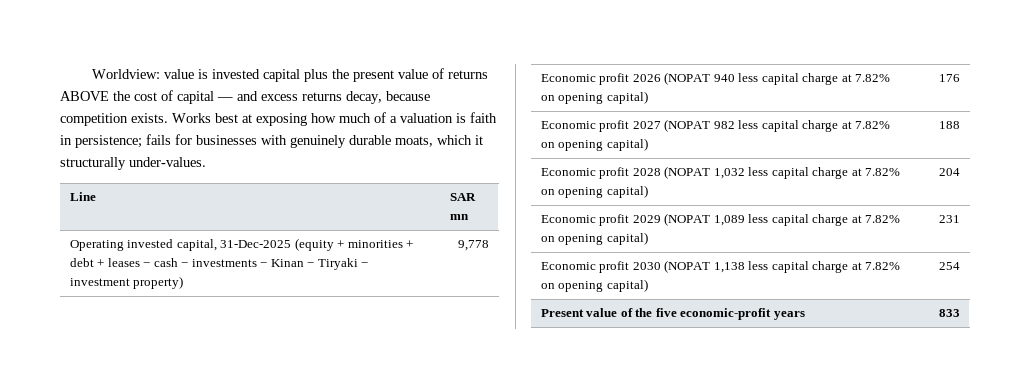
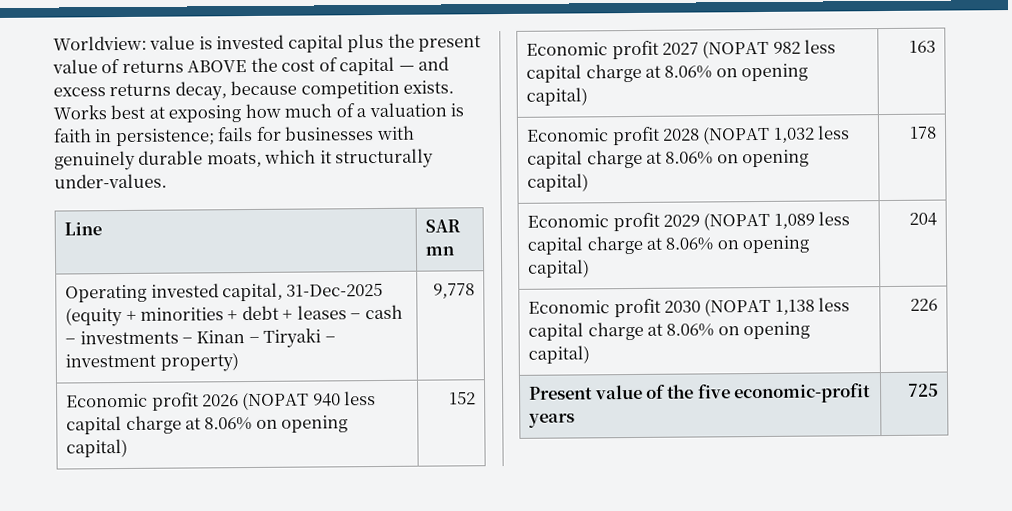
- Economic profit 2026 (NOPAT 940 less capital charge at 7.82% on opening capital) | 176
+ Economic profit 2026 (NOPAT 940 less capital charge at 8.06% on opening capital) | 152
- Economic profit 2027 (NOPAT 982 less capital charge at 7.82% on opening capital) | 188
+ Economic profit 2027 (NOPAT 982 less capital charge at 8.06% on opening capital) | 163
- Economic profit 2028 (NOPAT 1,032 less capital charge at 7.82% on opening capital) | 204
+ Economic profit 2028 (NOPAT 1,032 less capital charge at 8.06% on opening capital) | 178
- Economic profit 2029 (NOPAT 1,089 less capital charge at 7.82% on opening capital) | 231
+ Economic profit 2029 (NOPAT 1,089 less capital charge at 8.06% on opening capital) | 204
- Economic profit 2030 (NOPAT 1,138 less capital charge at 7.82% on opening capital) | 254
+ Economic profit 2030 (NOPAT 1,138 less capital charge at 8.06% on opening capital) | 226
- Present value of the five economic-profit years | 833
+ Present value of the five economic-profit years | 725

